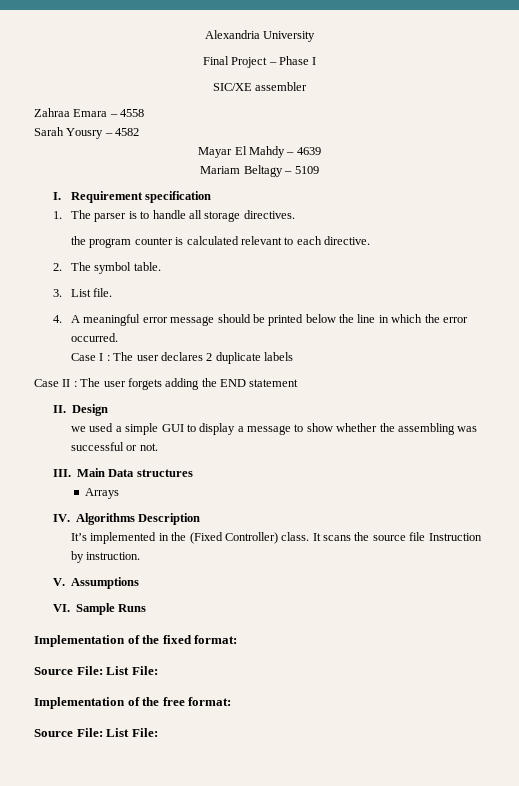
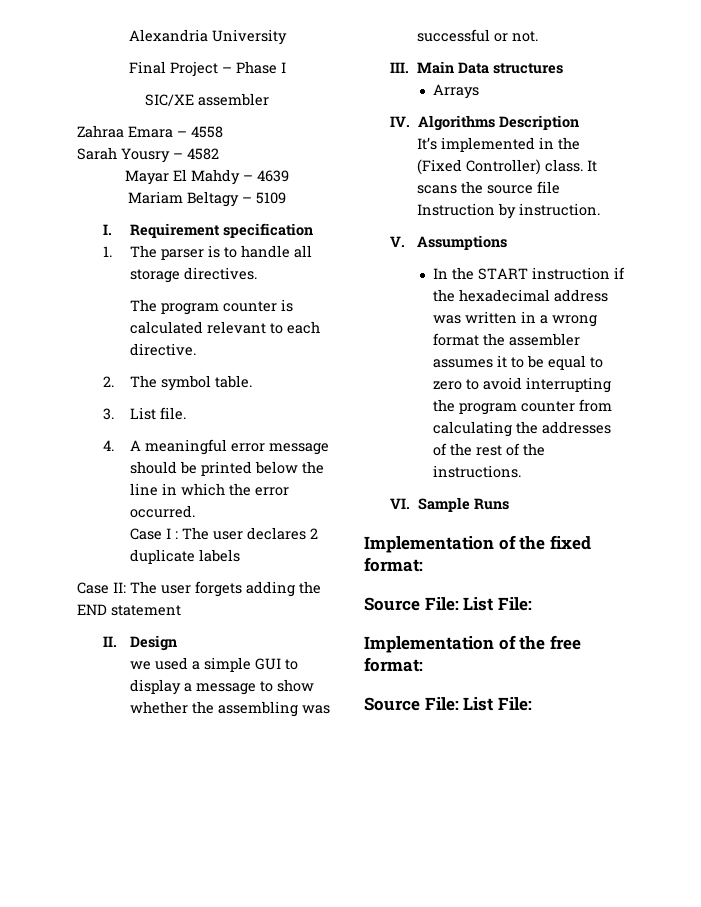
- the program counter is calculated relevant to each directive.
+ The program counter is calculated relevant to each directive.
- Case II : The user forgets adding the END statement
+ Case II: The user forgets adding the END statement
+ In the START instruction if the hexadecimal address was written in a wrong format the assembler assumes it to be equal to zero to avoid interrupting the program counter from calculating the addresses of the rest of the instructions.

